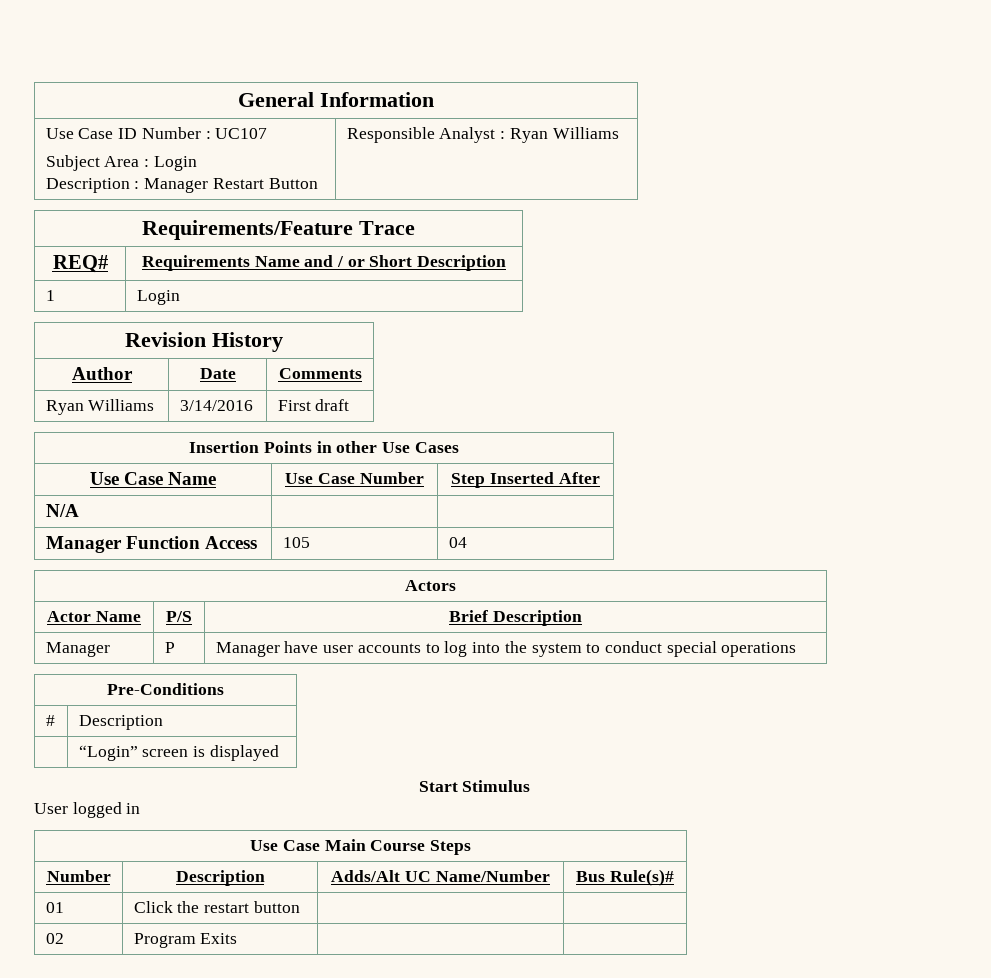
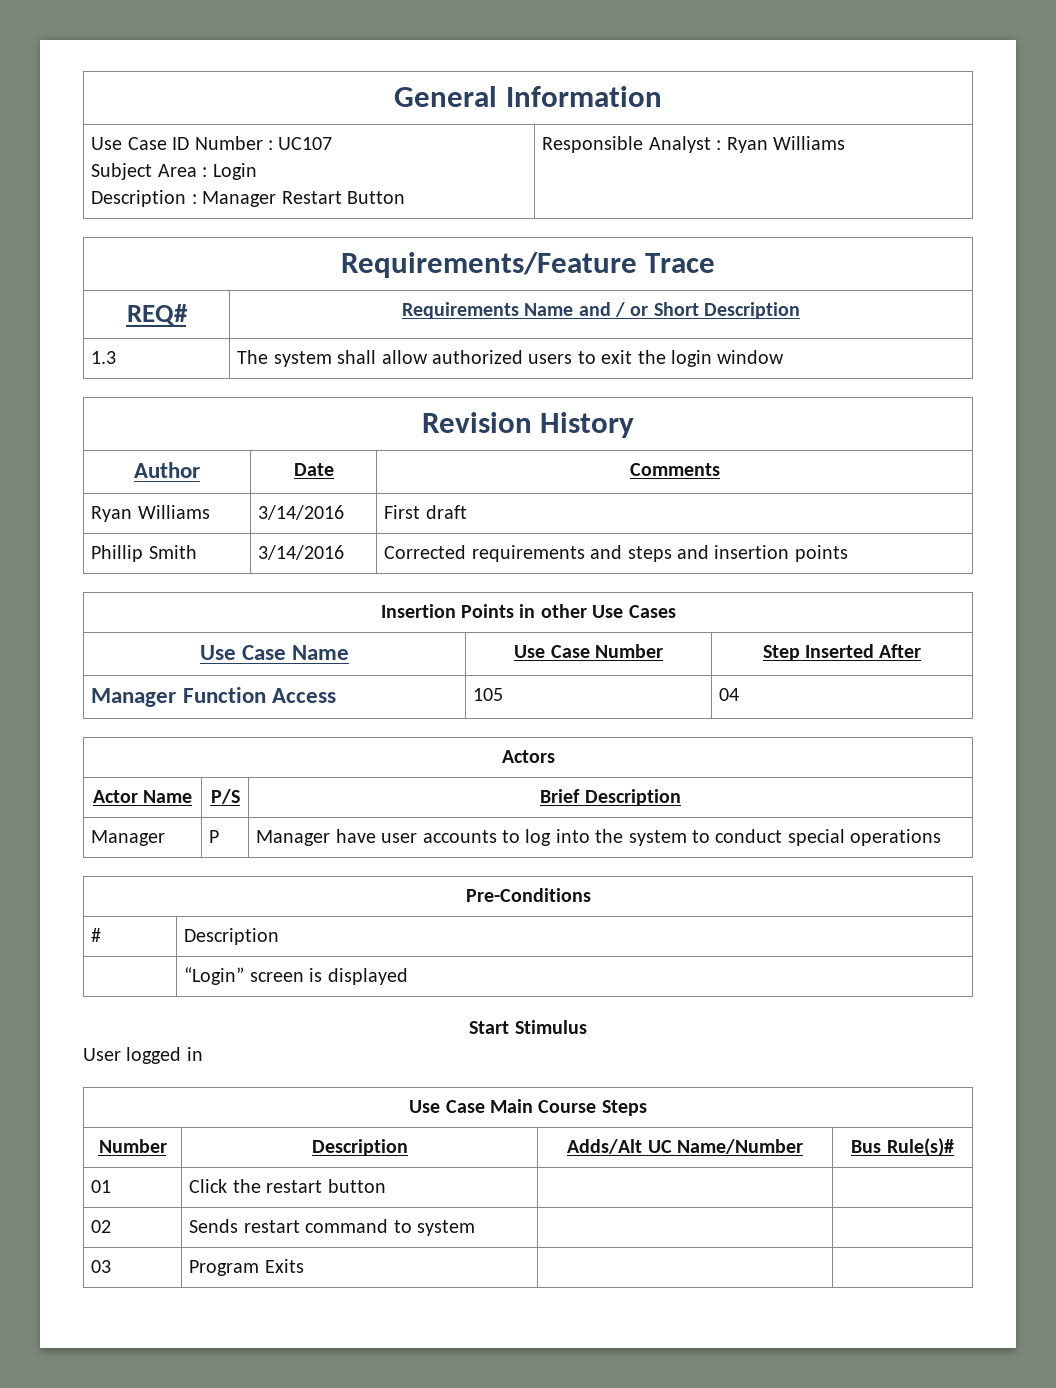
- 1 | Login
+ 1.3 | The system shall allow authorized users to exit the login window
+ Phillip Smith | 3/14/2016 | Corrected requirements and steps and insertion points
- N/A | |
- 02 | Program Exits | |
+ 02 | Sends restart command to system | |
+ 03 | Program Exits | |

